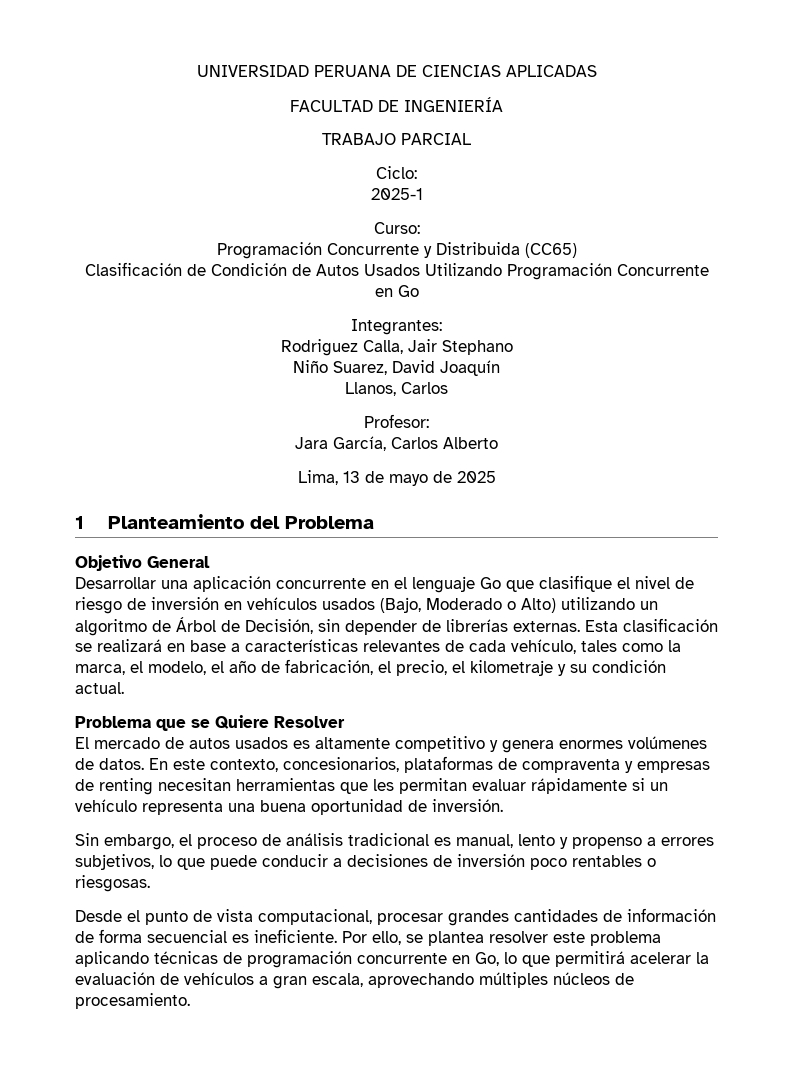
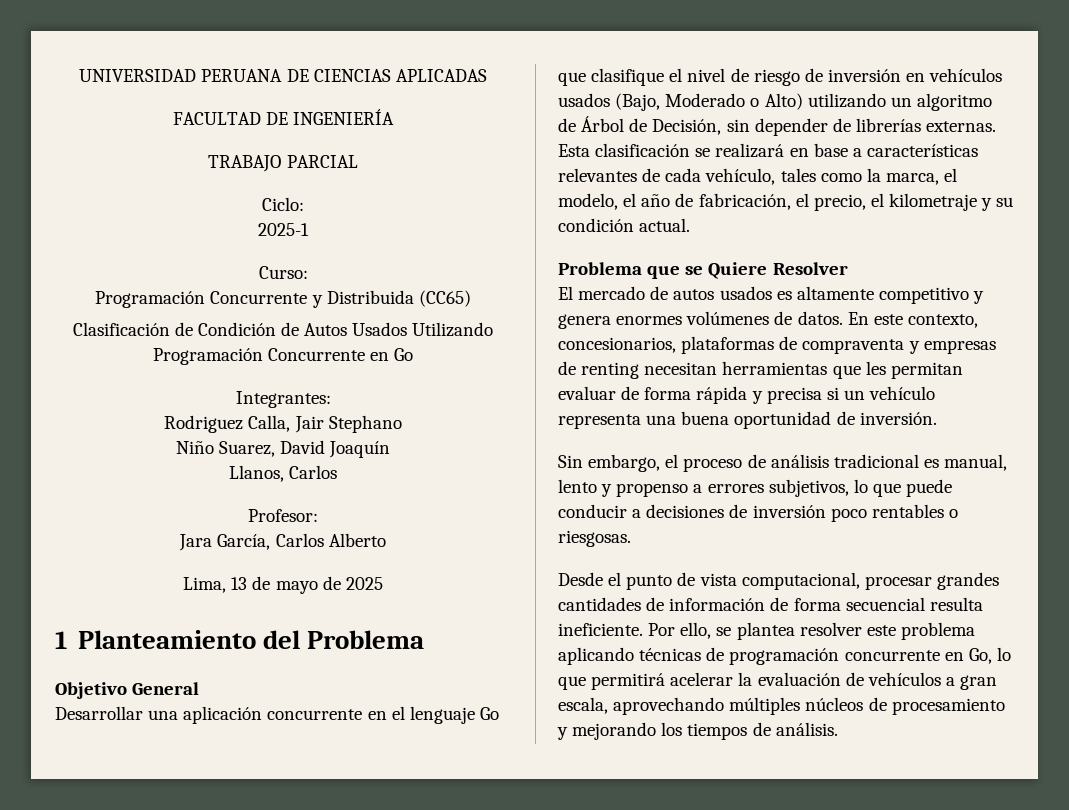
- En este contexto, concesionarios, plataformas de compraventa y empresas de renting necesitan herramientas que les permitan evaluar rápidamente si un vehículo representa una buena oportunidad de inversión.
+ En este contexto, concesionarios, plataformas de compraventa y empresas de renting necesitan herramientas que les permitan evaluar de forma rápida y precisa si un vehículo representa una buena oportunidad de inversión.
- Desde el punto de vista computacional, procesar grandes cantidades de información de forma secuencial es ineficiente.
+ Desde el punto de vista computacional, procesar grandes cantidades de información de forma secuencial resulta ineficiente.
- Por ello, se plantea resolver este problema aplicando técnicas de programación concurrente en Go, lo que permitirá acelerar la evaluación de vehículos a gran escala, aprovechando múltiples núcleos de procesamiento.
+ Por ello, se plantea resolver este problema aplicando técnicas de programación concurrente en Go, lo que permitirá acelerar la evaluación de vehículos a gran escala, aprovechando múltiples núcleos de procesamiento y mejorando los tiempos de análisis.

